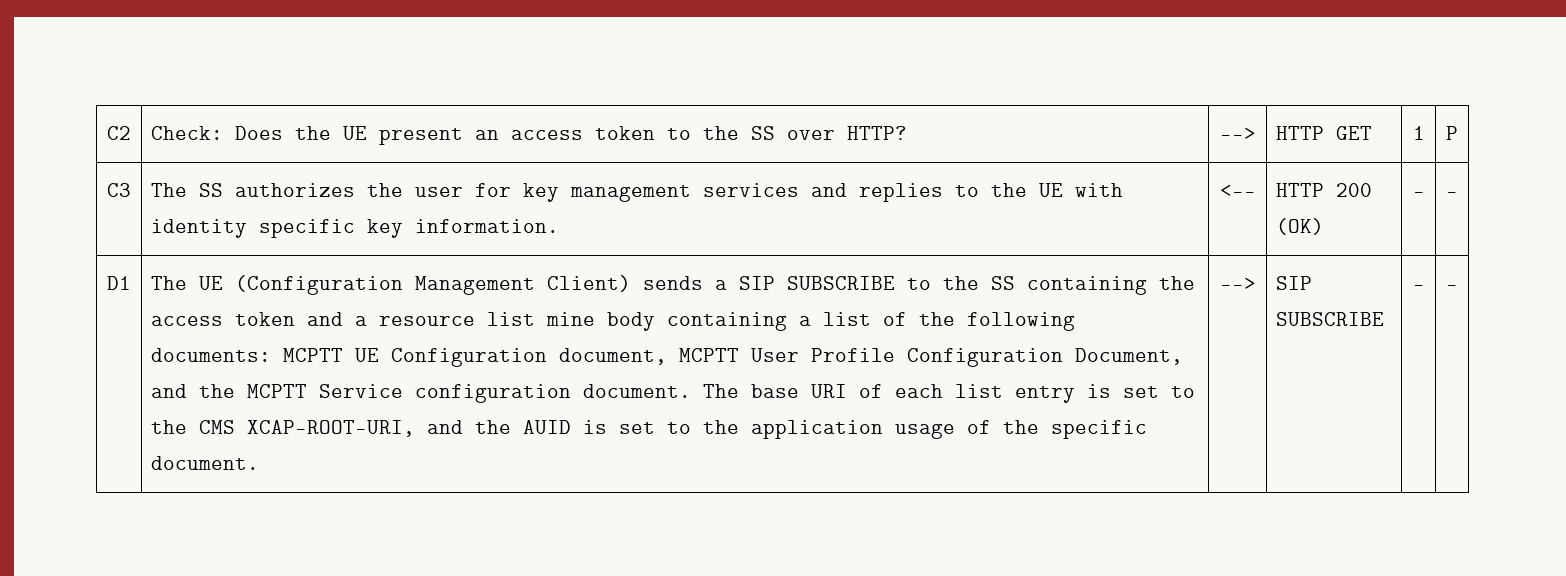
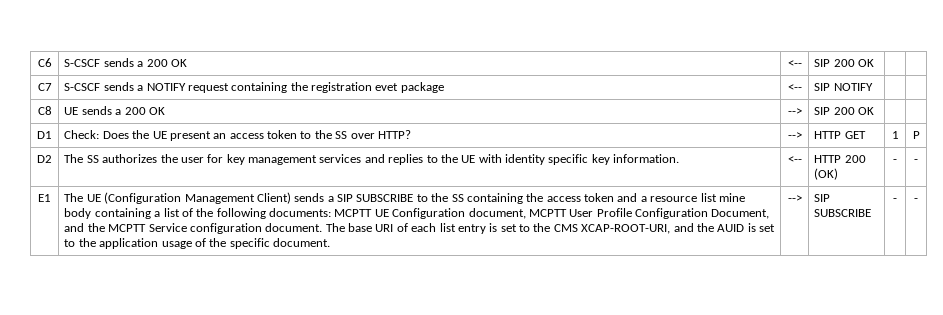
- C2 | Check: Does the UE present an access token to the SS over HTTP? | --> | HTTP GET | 1 | P
+ C6 | S-CSCF sends a 200 OK | <-- | SIP 200 OK | |
+ C7 | S-CSCF sends a NOTIFY request containing the registration evet package | <-- | SIP NOTIFY | |
+ C8 | UE sends a 200 OK | --> | SIP 200 OK | |
+ D1 | Check: Does the UE present an access token to the SS over HTTP? | --> | HTTP GET | 1 | P
- C3 | The SS authorizes the user for key management services and replies to the UE with identity specific key information. | <-- | HTTP 200 (OK) | - | -
+ D2 | The SS authorizes the user for key management services and replies to the UE with identity specific key information. | <-- | HTTP 200 (OK) | - | -
- D1
+ E1

